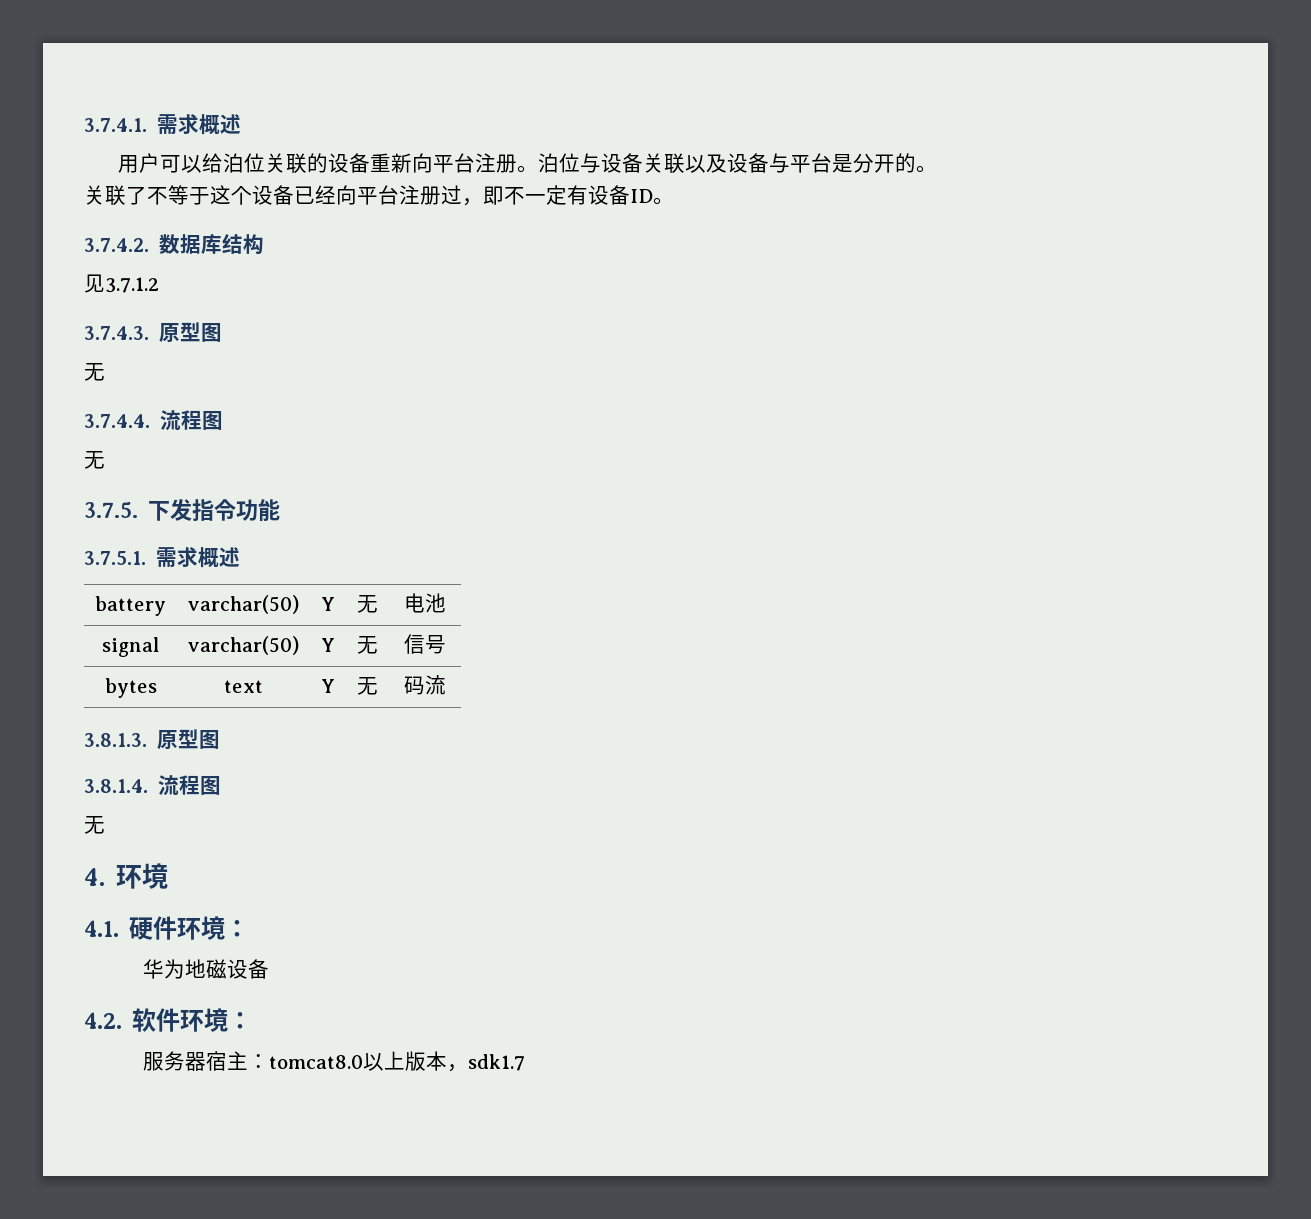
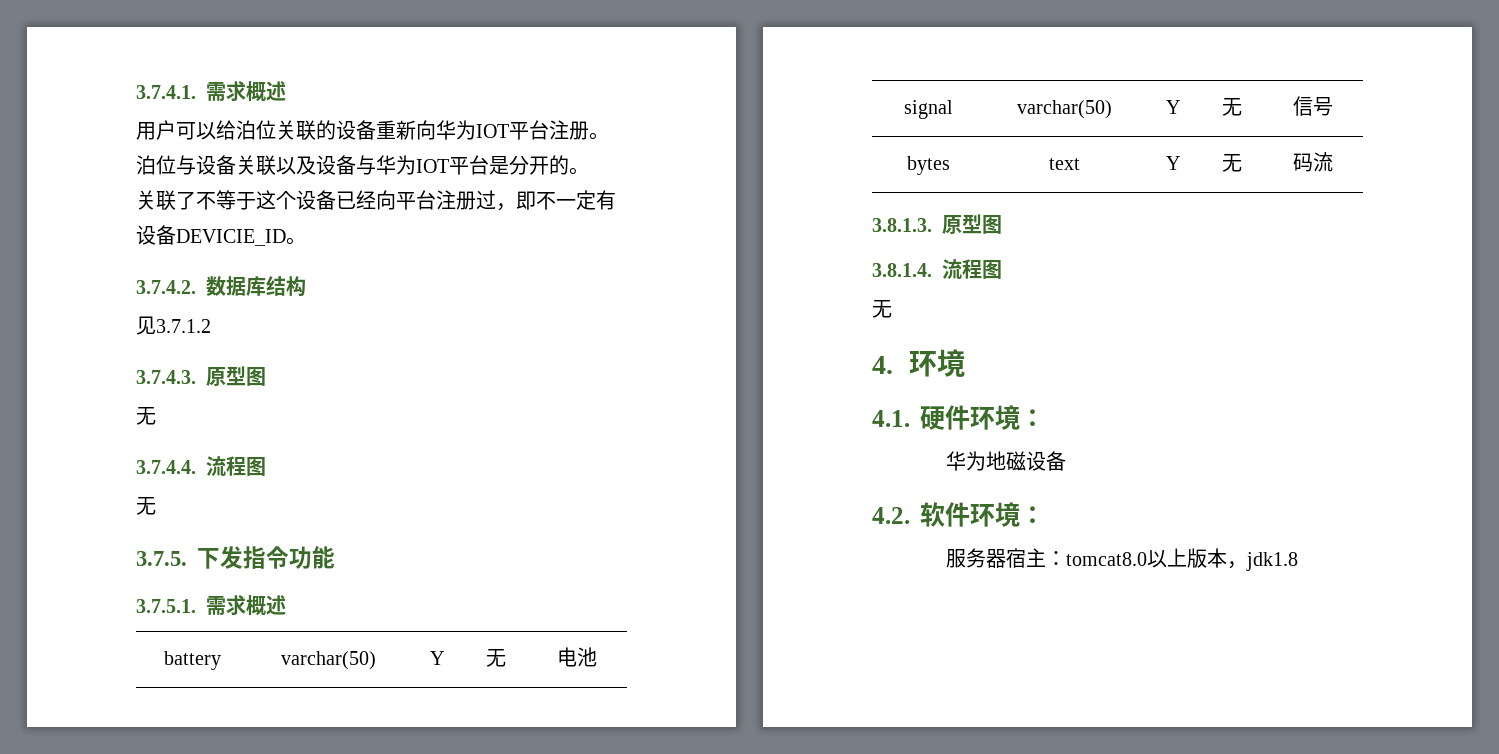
- 用户可以给泊位关联的设备重新向平台注册。
+ 用户可以给泊位关联的设备重新向华为IOT平台注册。
- 泊位与设备关联以及设备与平台是分开的。
+ 泊位与设备关联以及设备与华为IOT平台是分开的。
- 关联了不等于这个设备已经向平台注册过，即不一定有设备ID。
+ 关联了不等于这个设备已经向平台注册过，即不一定有设备DEVICIE_ID。
- 服务器宿主：tomcat8.0以上版本，sdk1.7
+ 服务器宿主：tomcat8.0以上版本，jdk1.8

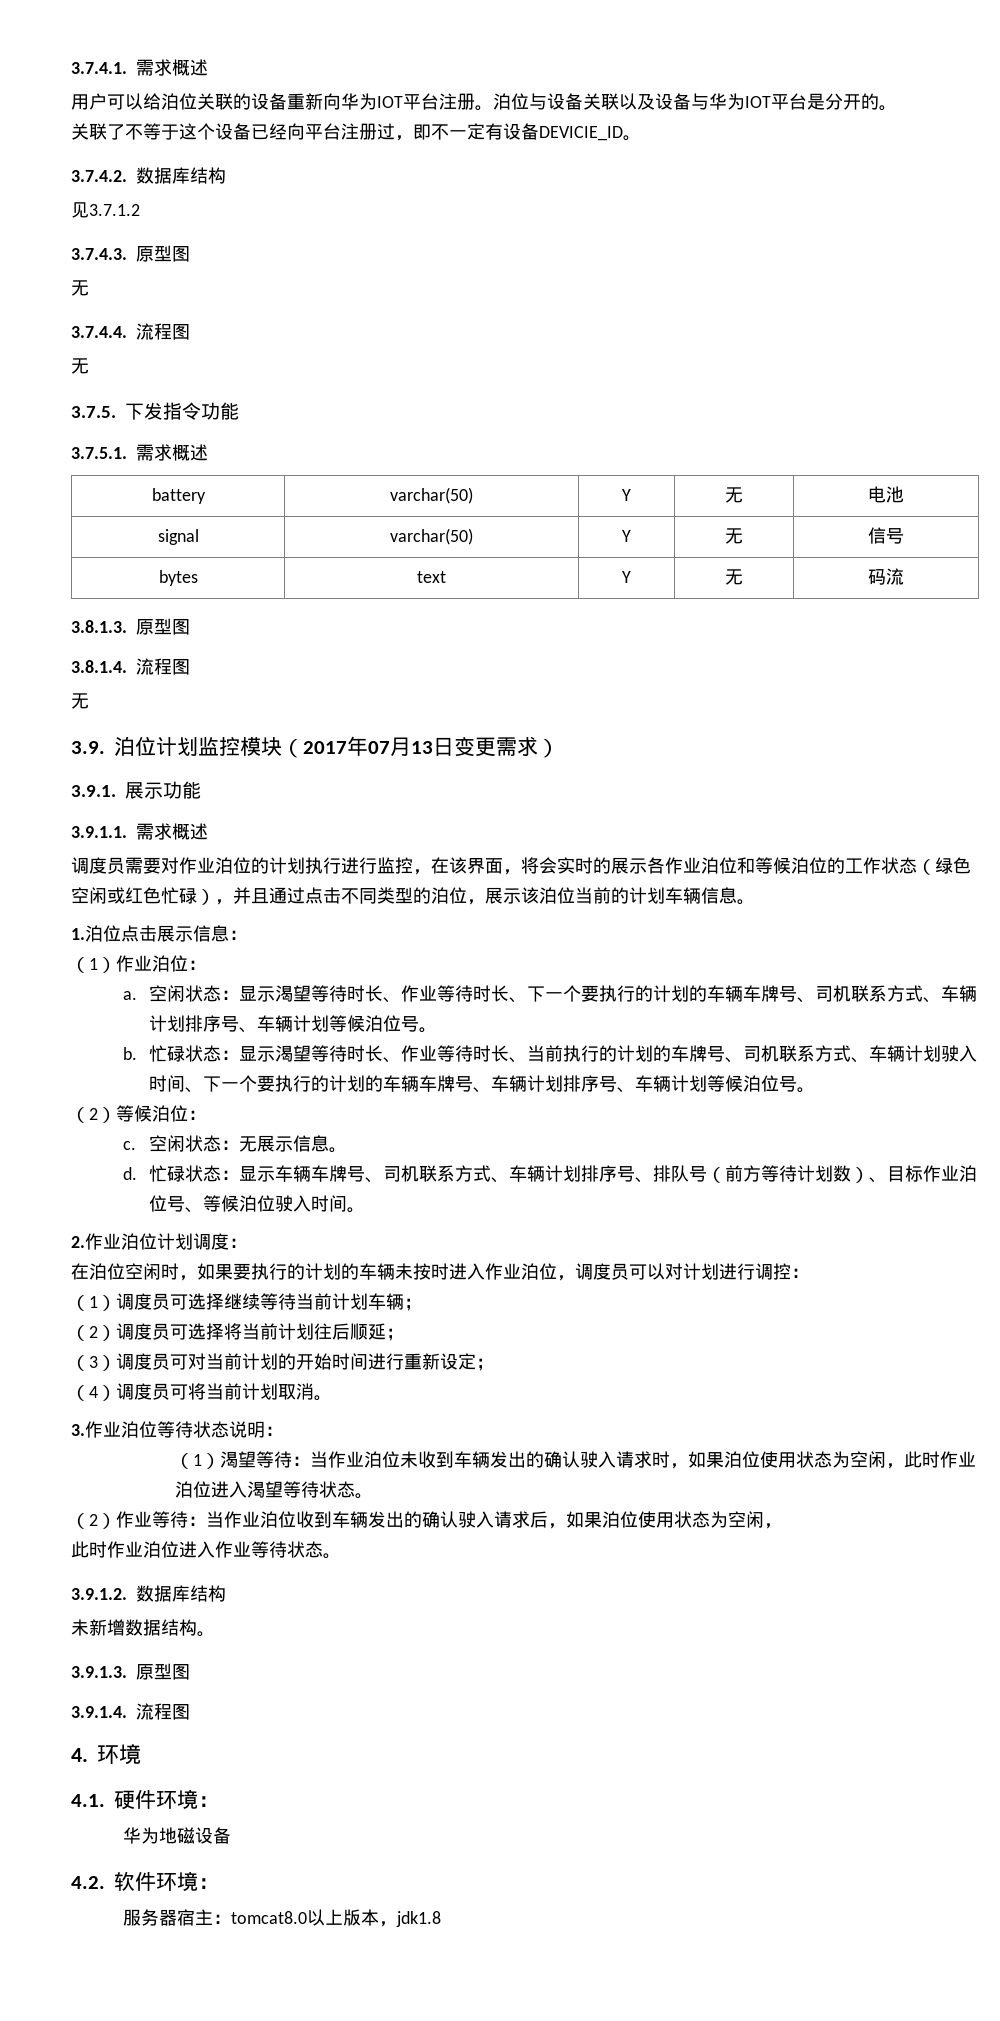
+ 3.9.泊位计划监控模块（2017年07月13日变更需求）
+ 3.9.1.展示功能
+ 3.9.1.1.需求概述
+ 调度员需要对作业泊位的计划执行进行监控，在该界面，将会实时的展示各作业泊位和等候泊位的工作状态（绿色空闲或红色忙碌），并且通过点击不同类型的泊位，展示该泊位当前的计划车辆信息。
+ 1.泊位点击展示信息：
+ （1）作业泊位：
+ a.空闲状态：显示渴望等待时长、作业等待时长、下一个要执行的计划的车辆车牌号、司机联系方式、车辆计划排序号、车辆计划等候泊位号。
+ b.忙碌状态：显示渴望等待时长、作业等待时长、当前执行的计划的车牌号、司机联系方式、车辆计划驶入时间、下一个要执行的计划的车辆车牌号、车辆计划排序号、车辆计划等候泊位号。
+ （2）等候泊位：
+ c.空闲状态：无展示信息。
+ d.忙碌状态：显示车辆车牌号、司机联系方式、车辆计划排序号、排队号（前方等待计划数）、目标作业泊位号、等候泊位驶入时间。
+ 2.作业泊位计划调度：
+ 在泊位空闲时，如果要执行的计划的车辆未按时进入作业泊位，调度员可以对计划进行调控：
+ （1）调度员可选择继续等待当前计划车辆；
+ （2）调度员可选择将当前计划往后顺延；
+ （3）调度员可对当前计划的开始时间进行重新设定；
+ （4）调度员可将当前计划取消。
+ 3.作业泊位等待状态说明：
+ （1）渴望等待：当作业泊位未收到车辆发出的确认驶入请求时，如果泊位使用状态为空闲，此时作业泊位进入渴望等待状态。
+ （2）作业等待：当作业泊位收到车辆发出的确认驶入请求后，如果泊位使用状态为空闲，
+ 此时作业泊位进入作业等待状态。
+ 3.9.1.2.数据库结构
+ 未新增数据结构。
+ 3.9.1.3.原型图
+ 3.9.1.4.流程图

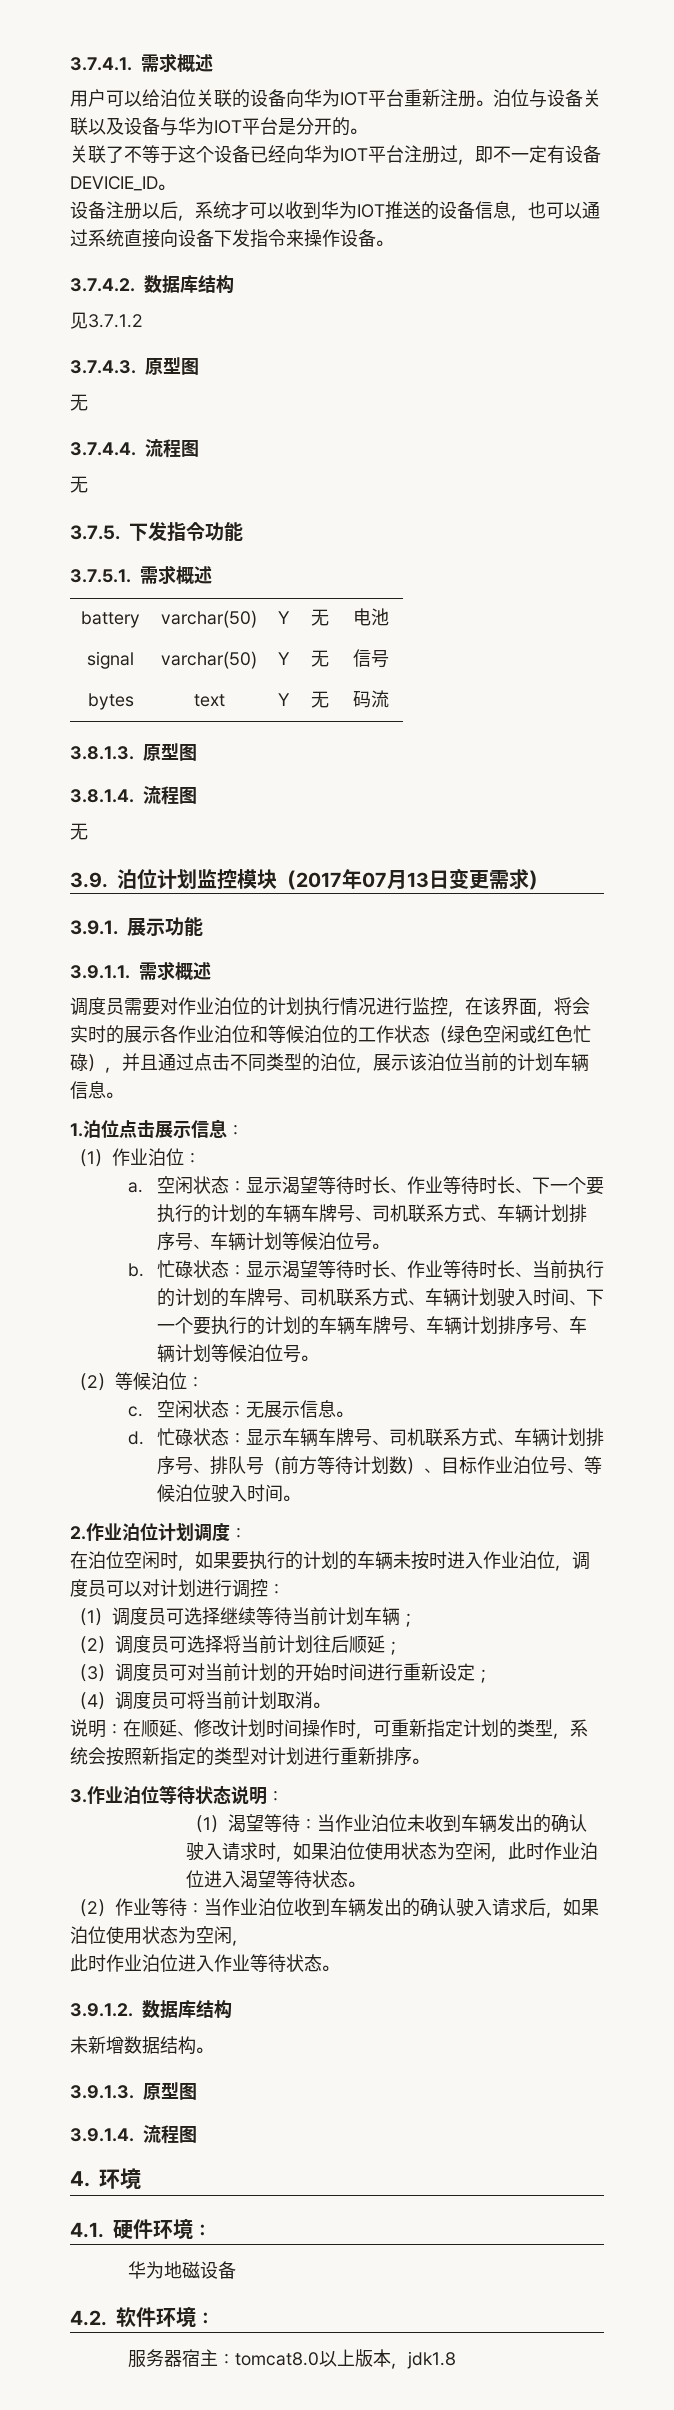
- 用户可以给泊位关联的设备重新向华为IOT平台注册。
+ 用户可以给泊位关联的设备向华为IOT平台重新注册。
- 关联了不等于这个设备已经向平台注册过，即不一定有设备DEVICIE_ID。
+ 关联了不等于这个设备已经向华为IOT平台注册过，即不一定有设备DEVICIE_ID。
+ 设备注册以后，系统才可以收到华为IOT推送的设备信息，也可以通过系统直接向设备下发指令来操作设备。
- 调度员需要对作业泊位的计划执行进行监控，在该界面，将会实时的展示各作业泊位和等候泊位的工作状态（绿色空闲或红色忙碌），并且通过点击不同类型的泊位，展示该泊位当前的计划车辆信息。
+ 调度员需要对作业泊位的计划执行情况进行监控，在该界面，将会实时的展示各作业泊位和等候泊位的工作状态（绿色空闲或红色忙碌），并且通过点击不同类型的泊位，展示该泊位当前的计划车辆信息。
+ 说明：在顺延、修改计划时间操作时，可重新指定计划的类型，系统会按照新指定的类型对计划进行重新排序。

